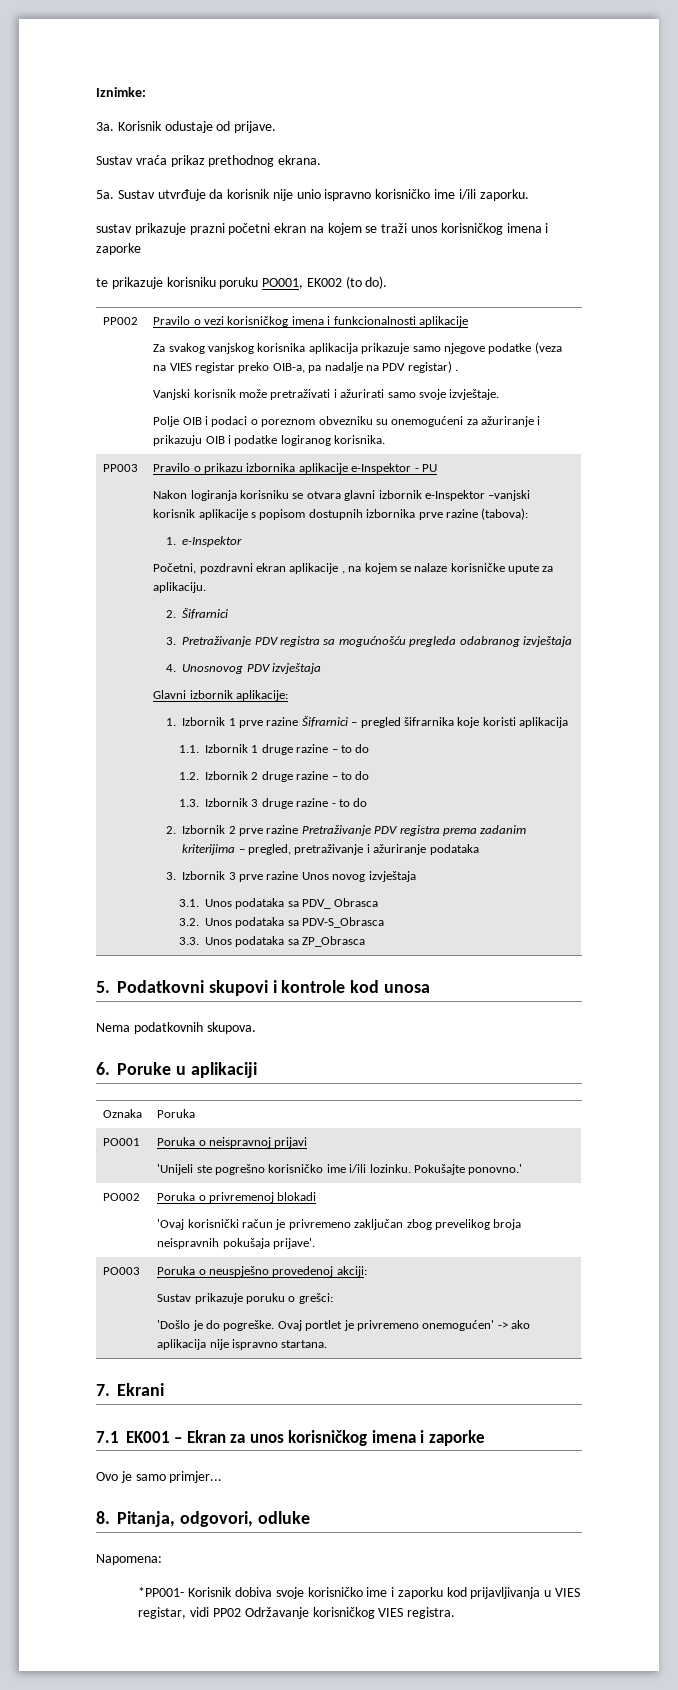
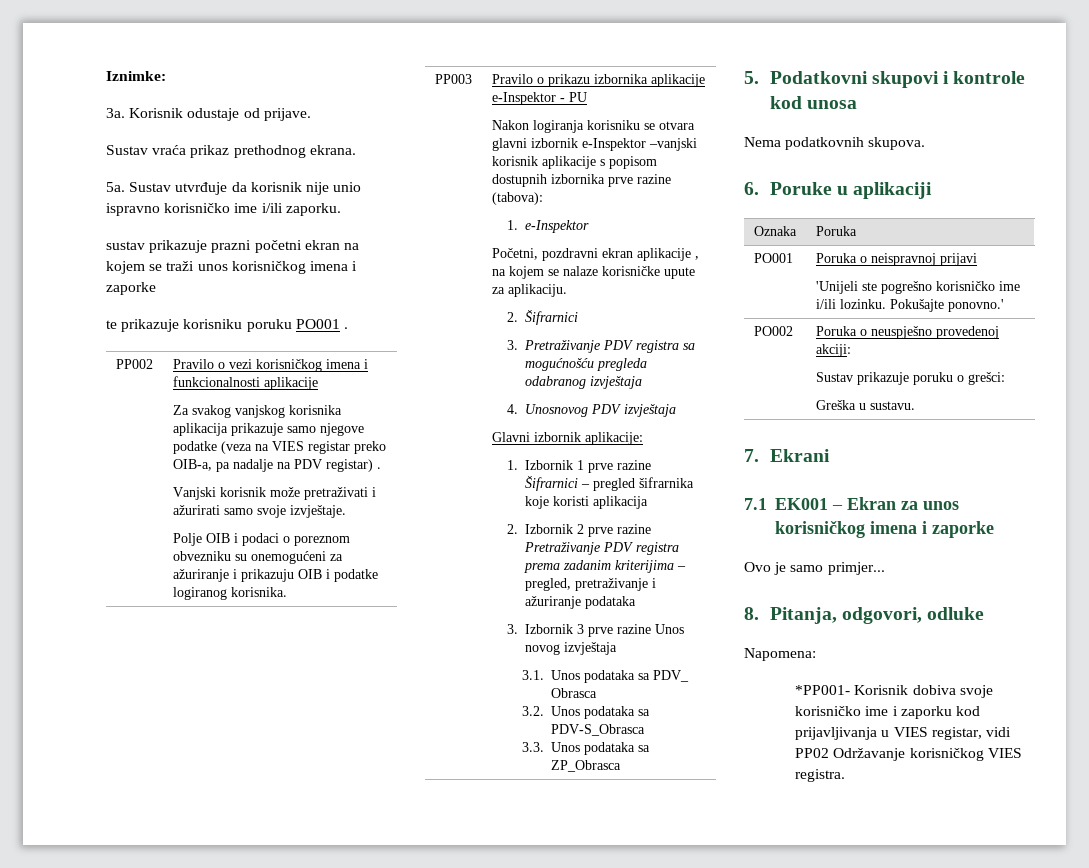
- te prikazuje korisniku poruku PO001, EK002 (to do).
+ te prikazuje korisniku poruku PO001 .
- 1.1. Izbornik 1 druge razine – to do
- 1.2. Izbornik 2 druge razine – to do
- 1.3. Izbornik 3 druge razine - to do
- PO002 | Poruka o privremenoj blokadi
- 'Ovaj korisnički račun je privremeno zaključan zbog prevelikog broja neispravnih pokušaja prijave'.
- PO003 | Poruka o neuspješno provedenoj akciji:
+ PO002 | Poruka o neuspješno provedenoj akciji:
  Sustav prikazuje poruku o grešci:
- 'Došlo je do pogreške. Ovaj portlet je privremeno onemogućen' -> ako aplikacija nije ispravno startana.
+ Greška u sustavu.

